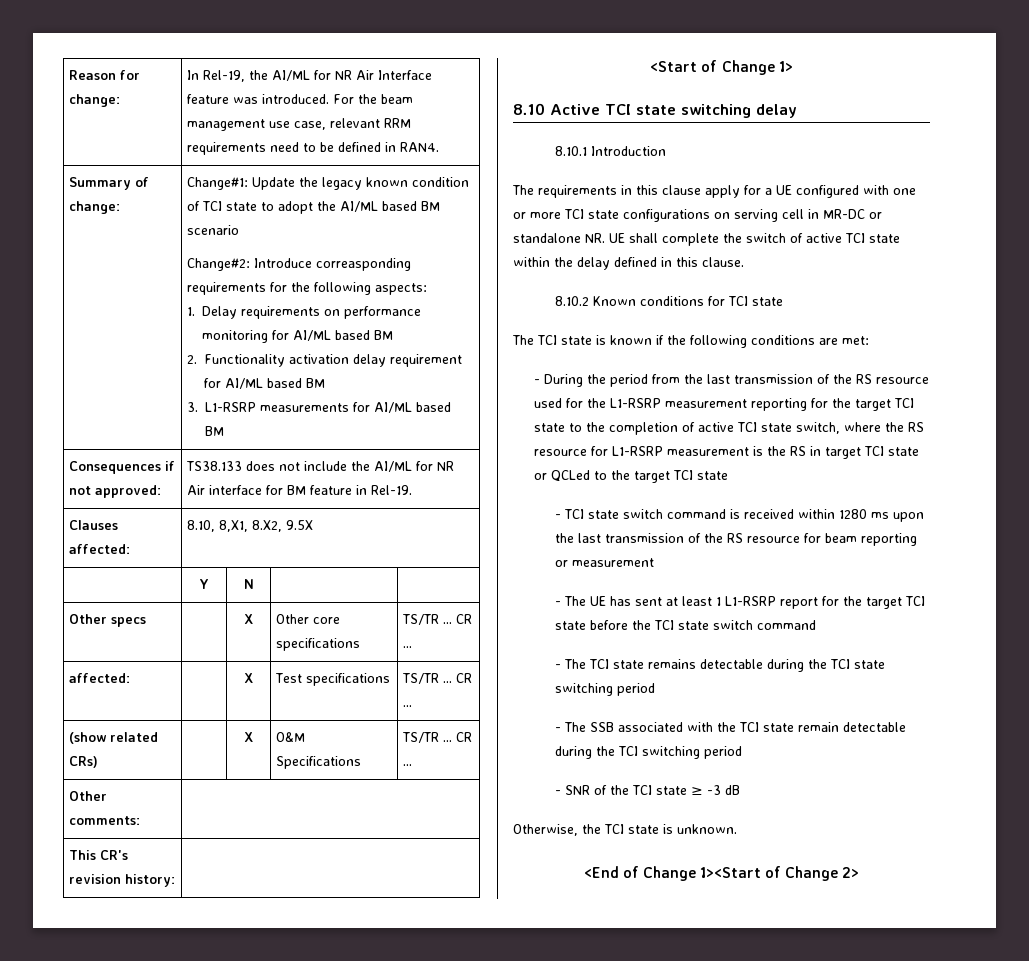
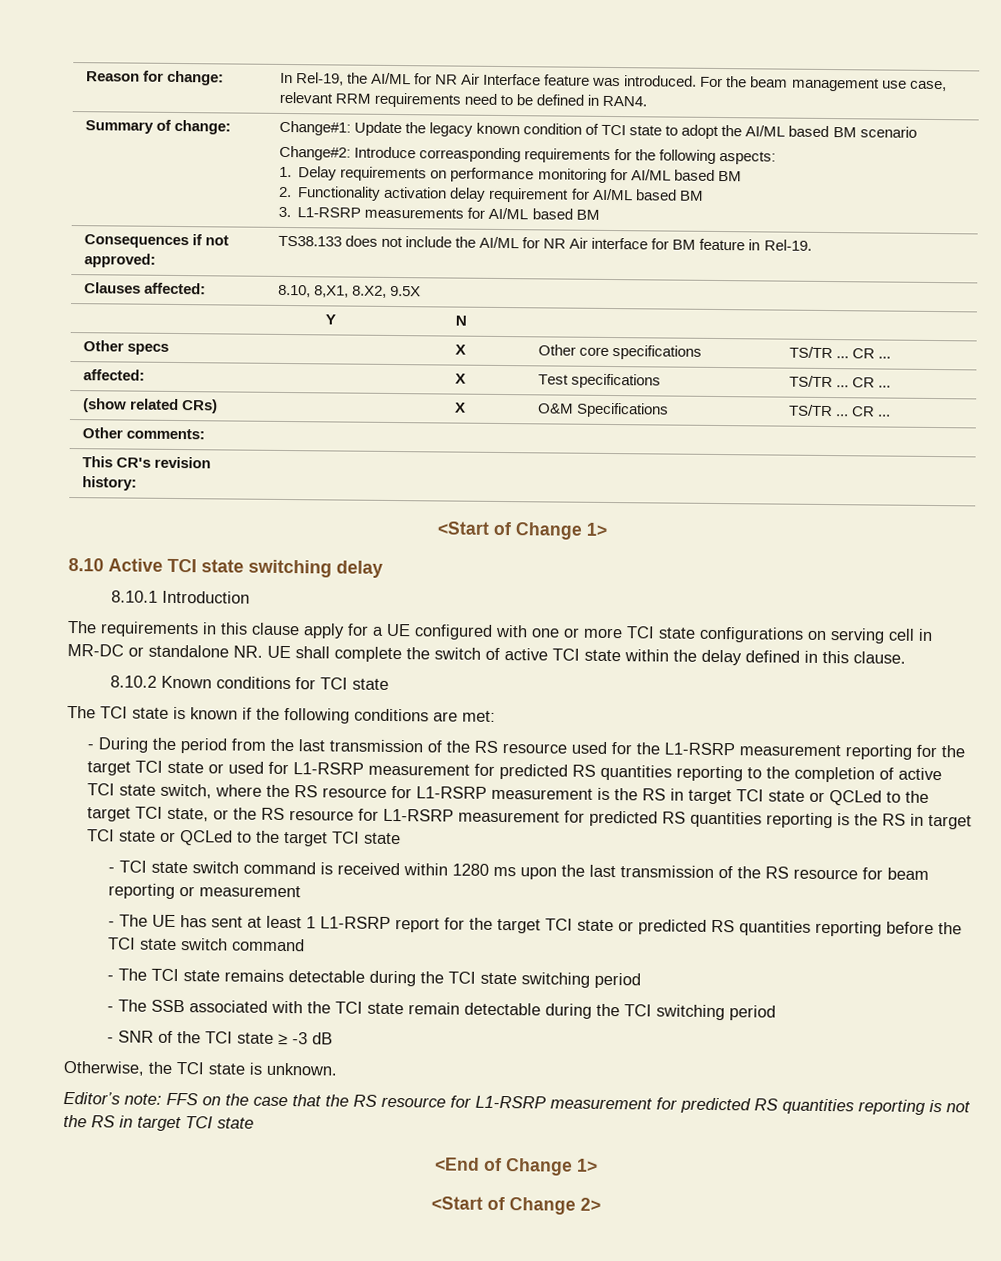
- - During the period from the last transmission of the RS resource used for the L1-RSRP measurement reporting for the target TCI state to the completion of active TCI state switch, where the RS resource for L1-RSRP measurement is the RS in target TCI state or QCLed to the target TCI state
+ - During the period from the last transmission of the RS resource used for the L1-RSRP measurement reporting for the target TCI state or used for L1-RSRP measurement for predicted RS quantities reporting to the completion of active TCI state switch, where the RS resource for L1-RSRP measurement is the RS in target TCI state or QCLed to the target TCI state, or the RS resource for L1-RSRP measurement for predicted RS quantities reporting is the RS in target TCI state or QCLed to the target TCI state
- - The UE has sent at least 1 L1-RSRP report for the target TCI state before the TCI state switch command
+ - The UE has sent at least 1 L1-RSRP report for the target TCI state or predicted RS quantities reporting before the TCI state switch command
+ Editor’s note: FFS on the case that the RS resource for L1-RSRP measurement for predicted RS quantities reporting is not the RS in target TCI state
- <End of Change 1><Start of Change 2>
+ <End of Change 1>
+ <Start of Change 2>

